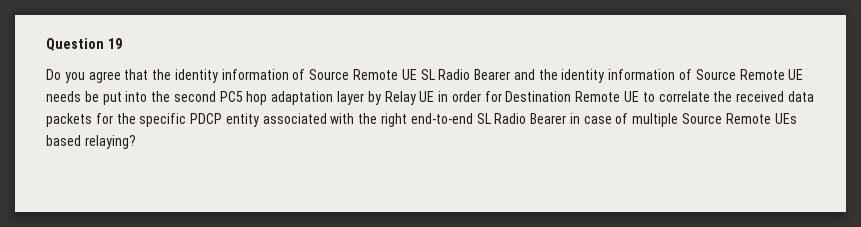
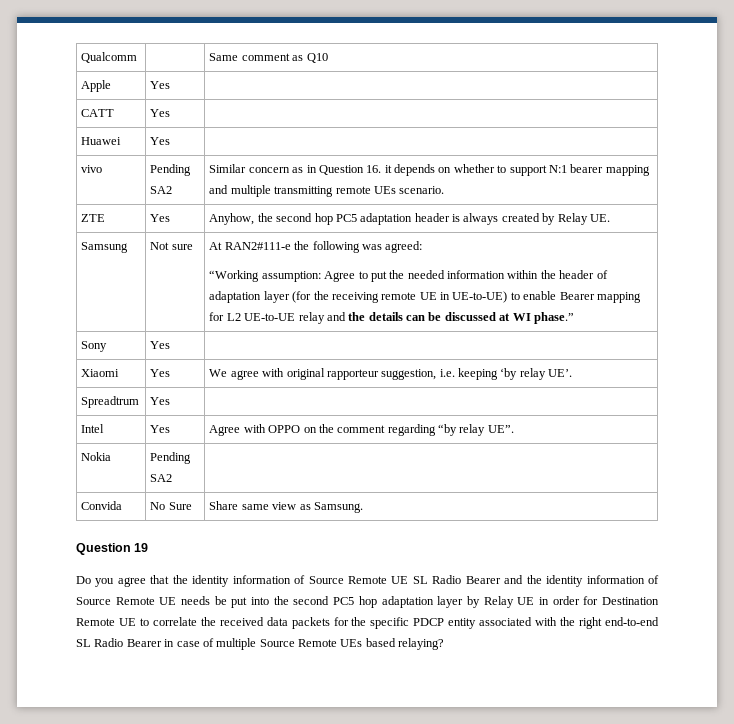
+ Qualcomm | | Same comment as Q10
+ Apple | Yes |
+ CATT | Yes |
+ Huawei | Yes |
+ vivo | Pending SA2 | Similar concern as in Question 16. it depends on whether to support N:1 bearer mapping and multiple transmitting remote UEs scenario.
+ ZTE | Yes | Anyhow, the second hop PC5 adaptation header is always created by Relay UE.
+ Samsung | Not sure | At RAN2#111-e the following was agreed:
+ “Working assumption: Agree to put the needed information within the header of adaptation layer (for the receiving remote UE in UE-to-UE) to enable Bearer mapping for L2 UE-to-UE relay and the details can be discussed at WI phase.”
+ Sony | Yes |
+ Xiaomi | Yes | We agree with original rapporteur suggestion, i.e. keeping ‘by relay UE’.
+ Spreadtrum | Yes |
+ Intel | Yes | Agree with OPPO on the comment regarding “by relay UE”.
+ Nokia | Pending SA2 |
+ Convida | No Sure | Share same view as Samsung.

